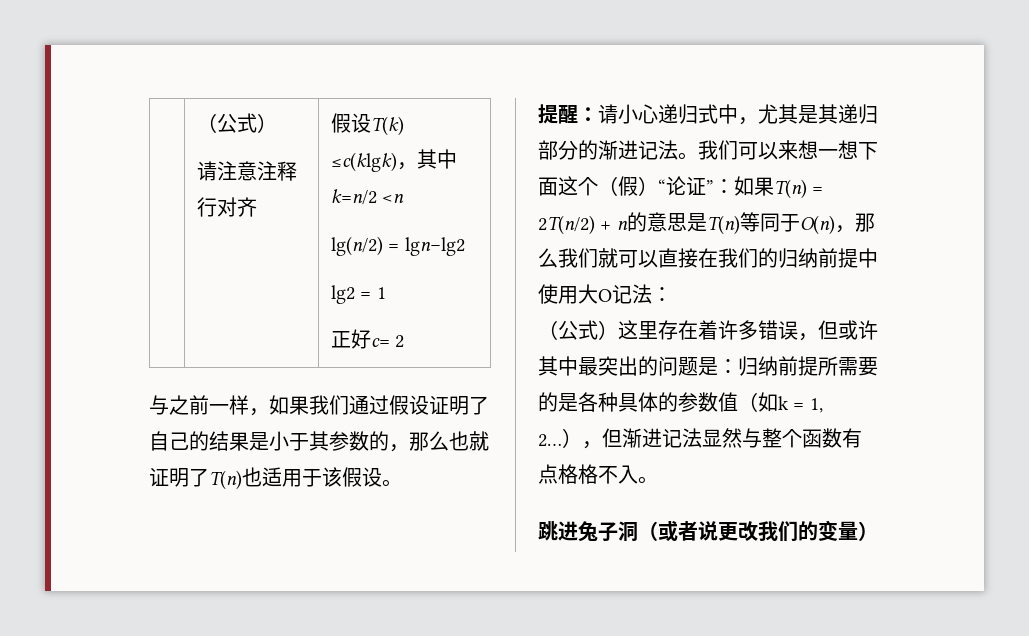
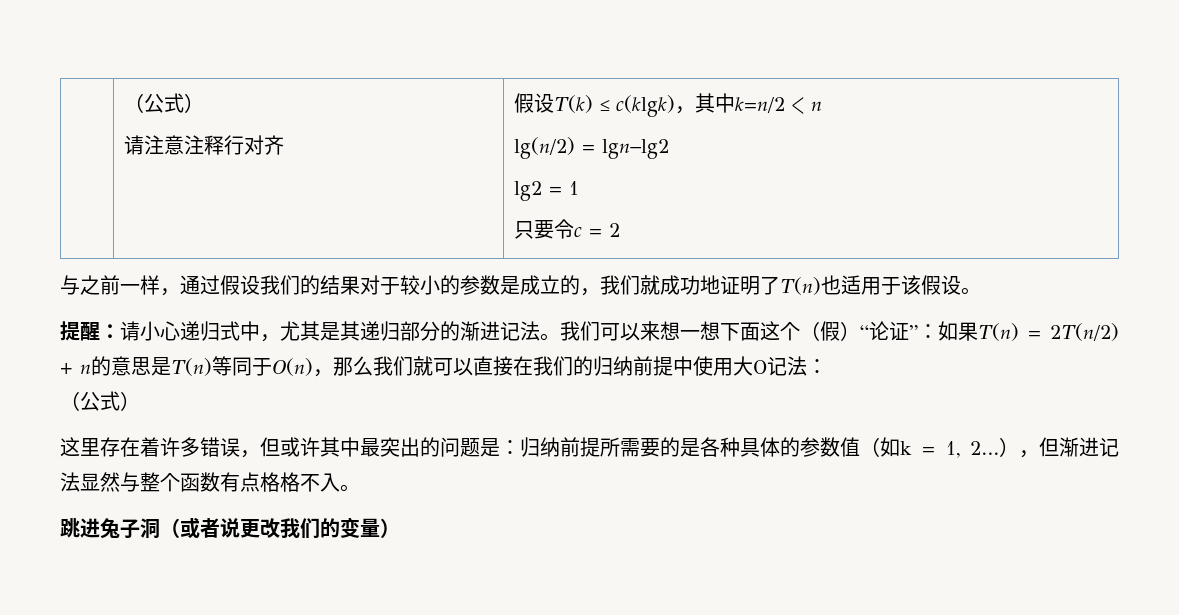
  | （公式）
- 请注意注释行对齐 | 假设T(k) ≤c(klgk)，其中k=n/2 <n
+ 请注意注释行对齐 | 假设T(k) ≤ c(klgk)，其中k=n/2 < n
  lg(n/2) = lgn−lg2
  lg2 = 1
- 正好c= 2
+ 只要令c = 2
- 与之前一样，如果我们通过假设证明了自己的结果是小于其参数的，那么也就证明了T(n)也适用于该假设。
+ 与之前一样，通过假设我们的结果对于较小的参数是成立的，我们就成功地证明了T(n)也适用于该假设。
  如果T(n) = 2T(n/2) + n的意思是T(n)等同于O(n)，那么我们就可以直接在我们的归纳前提中使用大O记法：
- （公式）这里存在着许多错误，但或许其中最突出的问题是：
+ （公式）
+ 这里存在着许多错误，但或许其中最突出的问题是：

